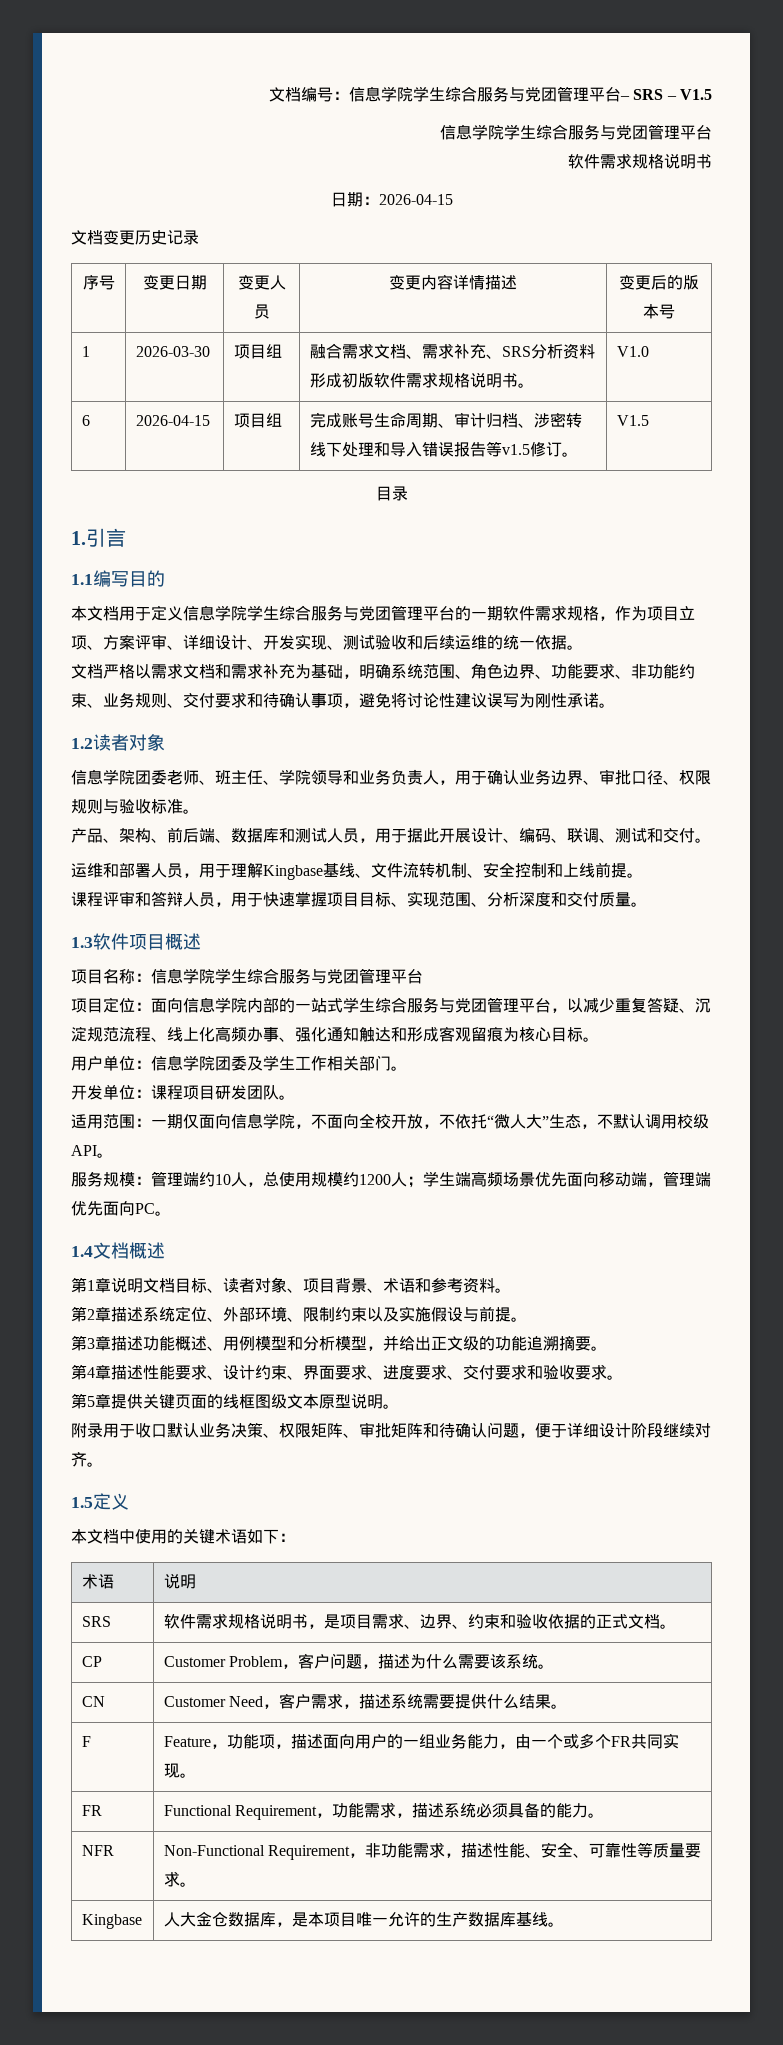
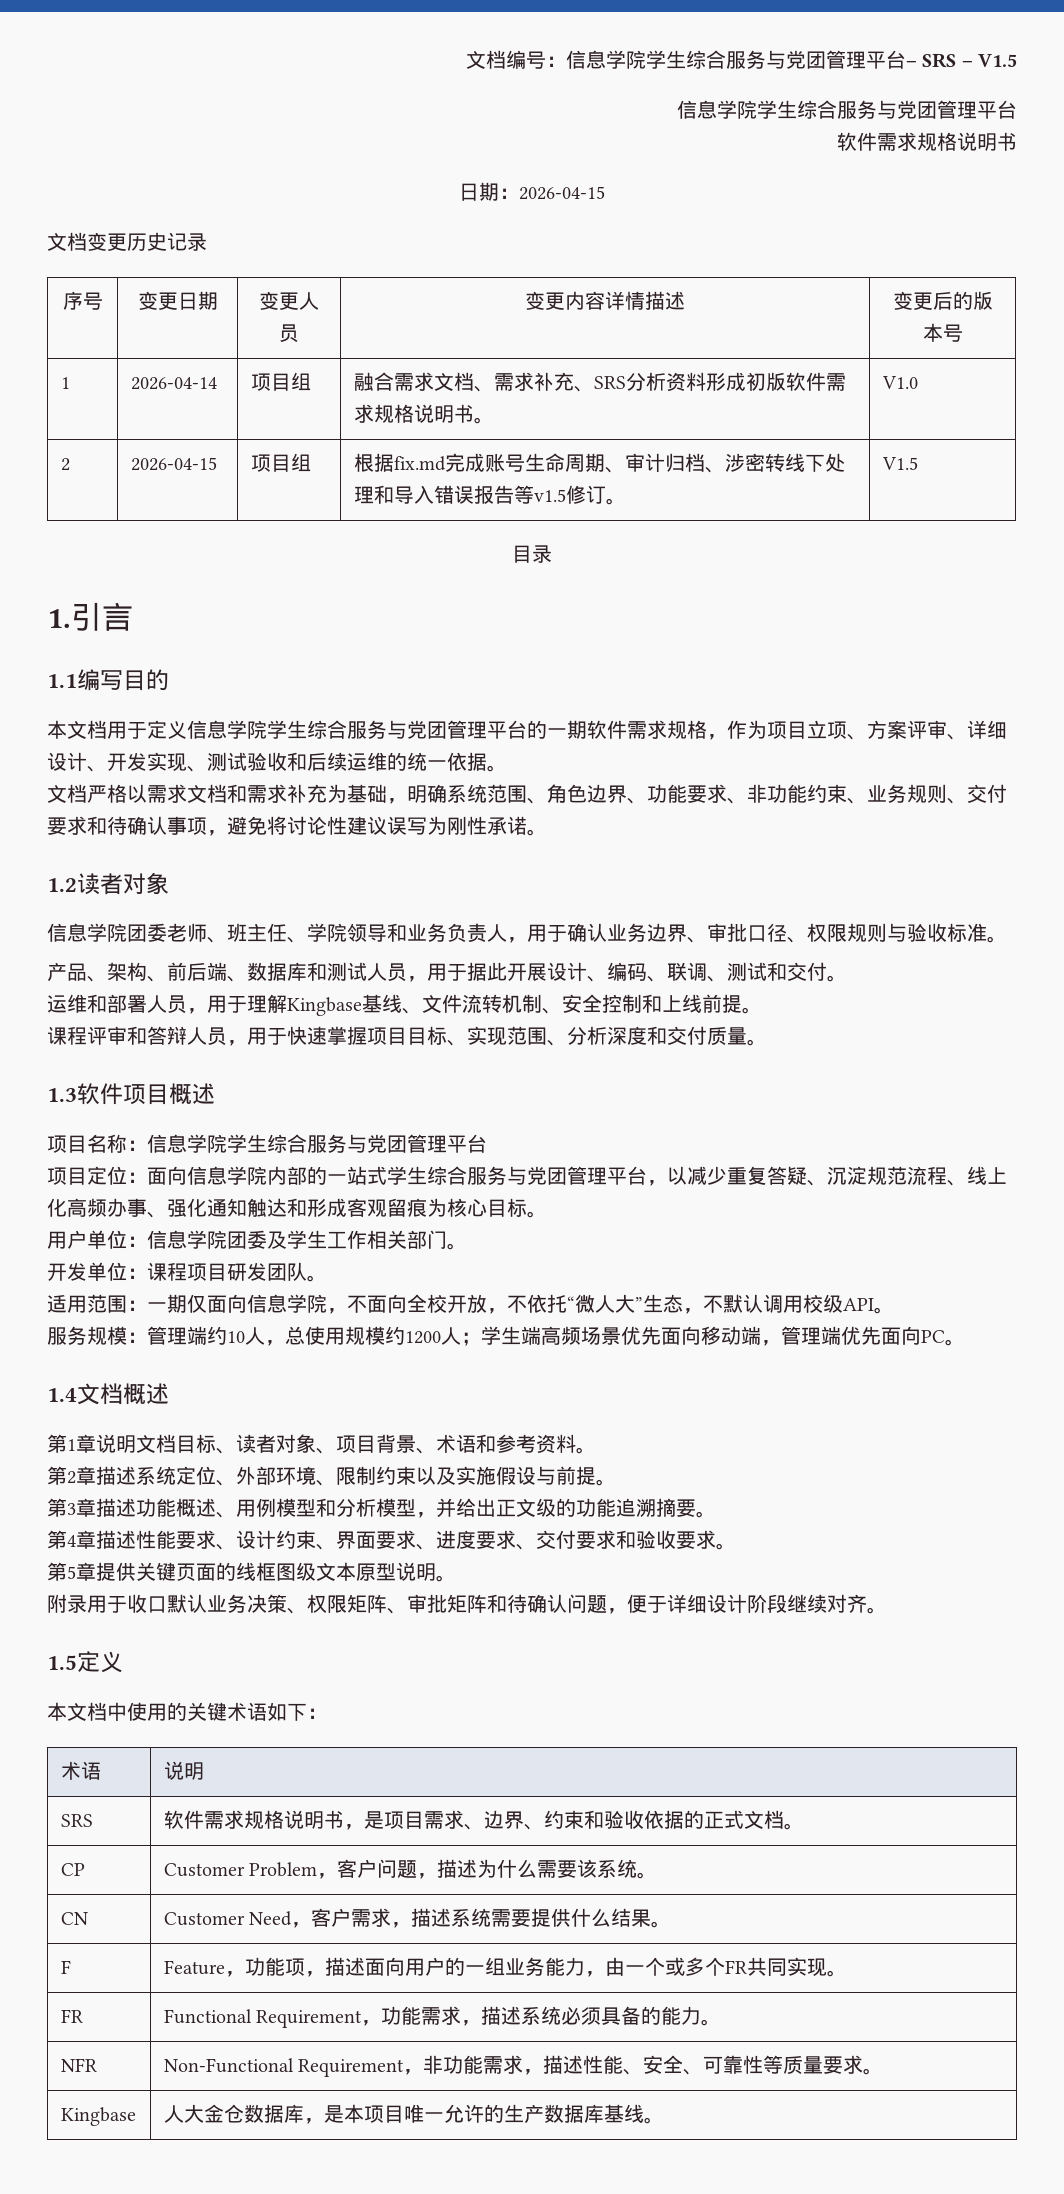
- 1 | 2026-03-30 | 项目组 | 融合需求文档、需求补充、SRS分析资料形成初版软件需求规格说明书。 | V1.0
+ 1 | 2026-04-14 | 项目组 | 融合需求文档、需求补充、SRS分析资料形成初版软件需求规格说明书。 | V1.0
- 6 | 2026-04-15 | 项目组 | 完成账号生命周期、审计归档、涉密转线下处理和导入错误报告等v1.5修订。 | V1.5
+ 2 | 2026-04-15 | 项目组 | 根据fix.md完成账号生命周期、审计归档、涉密转线下处理和导入错误报告等v1.5修订。 | V1.5

